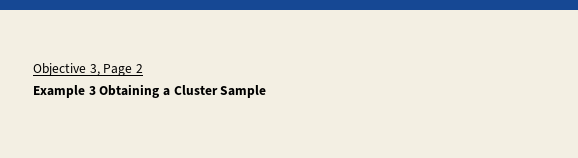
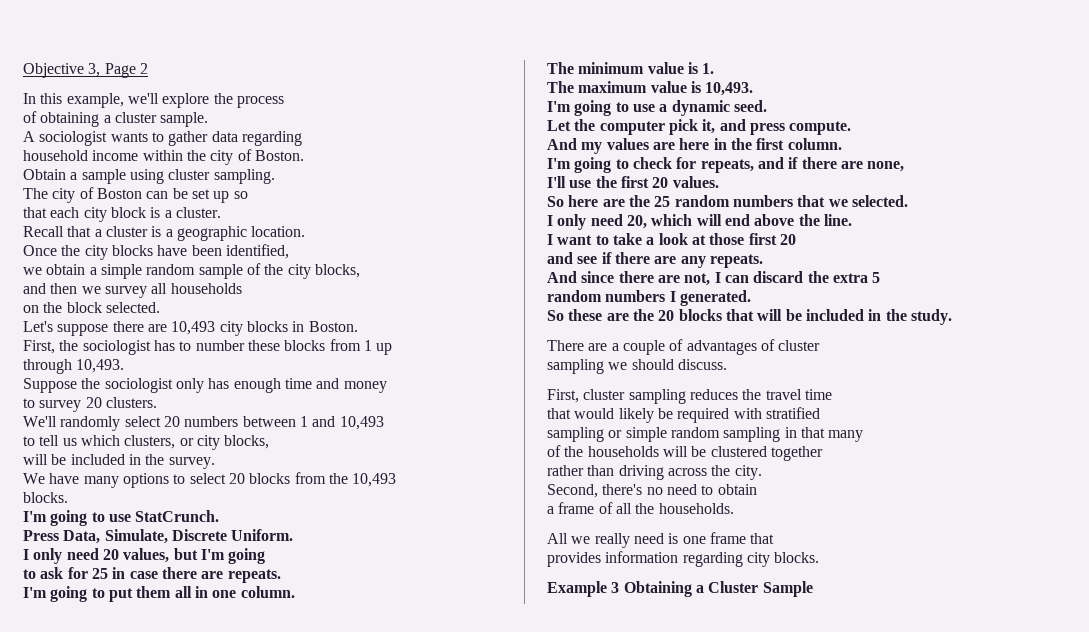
+ In this example, we'll explore the process
+ of obtaining a cluster sample.
+ A sociologist wants to gather data regarding
+ household income within the city of Boston.
+ Obtain a sample using cluster sampling.
+ The city of Boston can be set up so
+ that each city block is a cluster.
+ Recall that a cluster is a geographic location.
+ Once the city blocks have been identified,
+ we obtain a simple random sample of the city blocks,
+ and then we survey all households
+ on the block selected.
+ Let's suppose there are 10,493 city blocks in Boston.
+ First, the sociologist has to number these blocks from 1 up
+ through 10,493.
+ Suppose the sociologist only has enough time and money
+ to survey 20 clusters.
+ We'll randomly select 20 numbers between 1 and 10,493
+ to tell us which clusters, or city blocks,
+ will be included in the survey.
+ We have many options to select 20 blocks from the 10,493
+ blocks.
+ I'm going to use StatCrunch.
+ Press Data, Simulate, Discrete Uniform.
+ I only need 20 values, but I'm going
+ to ask for 25 in case there are repeats.
+ I'm going to put them all in one column.
+ The minimum value is 1.
+ The maximum value is 10,493.
+ I'm going to use a dynamic seed.
+ Let the computer pick it, and press compute.
+ And my values are here in the first column.
+ I'm going to check for repeats, and if there are none,
+ I'll use the first 20 values.
+ So here are the 25 random numbers that we selected.
+ I only need 20, which will end above the line.
+ I want to take a look at those first 20
+ and see if there are any repeats.
+ And since there are not, I can discard the extra 5
+ random numbers I generated.
+ So these are the 20 blocks that will be included in the study.
+ There are a couple of advantages of cluster
+ sampling we should discuss.
+ First, cluster sampling reduces the travel time
+ that would likely be required with stratified
+ sampling or simple random sampling in that many
+ of the households will be clustered together
+ rather than driving across the city.
+ Second, there's no need to obtain
+ a frame of all the households.
+ All we really need is one frame that
+ provides information regarding city blocks.

